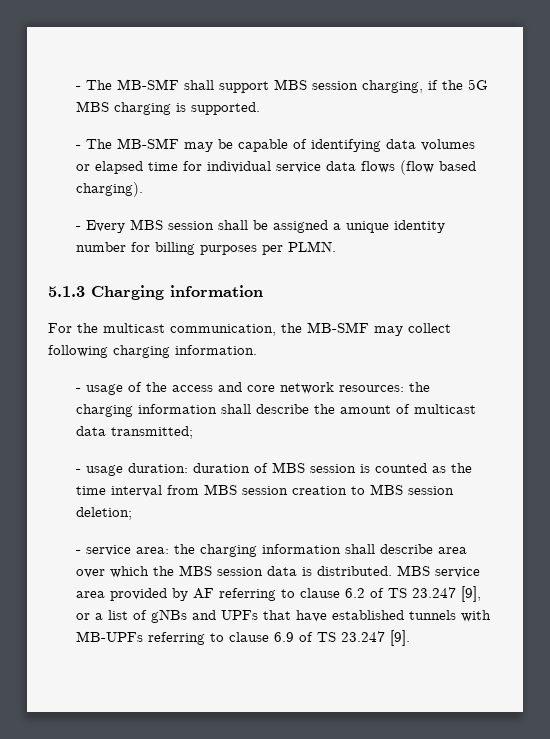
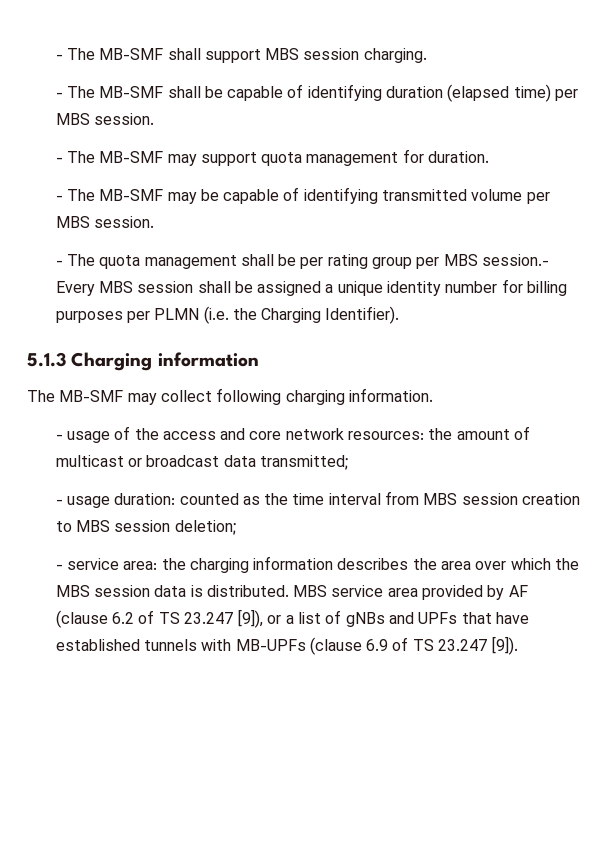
- - The MB-SMF shall support MBS session charging, if the 5G MBS charging is supported.
+ - The MB-SMF shall support MBS session charging.
+ - The MB-SMF shall be capable of identifying duration (elapsed time) per MBS session.
+ - The MB-SMF may support quota management for duration.
- - The MB-SMF may be capable of identifying data volumes or elapsed time for individual service data flows (flow based charging).
- - Every MBS session shall be assigned a unique identity number for billing purposes per PLMN.
+ - The MB-SMF may be capable of identifying transmitted volume per MBS session.
+ - The quota management shall be per rating group per MBS session.- Every MBS session shall be assigned a unique identity number for billing purposes per PLMN (i.e. the Charging Identifier).
  5.1.3 Charging information
- For the multicast communication, the MB-SMF may collect following charging information.
+ The MB-SMF may collect following charging information.
- - usage of the access and core network resources: the charging information shall describe the amount of multicast data transmitted;
+ - usage of the access and core network resources: the amount of multicast or broadcast data transmitted;
- - usage duration: duration of MBS session is counted as the time interval from MBS session creation to MBS session deletion;
+ - usage duration: counted as the time interval from MBS session creation to MBS session deletion;
- - service area: the charging information shall describe area over which the MBS session data is distributed.
+ - service area: the charging information describes the area over which the MBS session data is distributed.
- MBS service area provided by AF referring to clause 6.2 of TS 23.247 [9], or a list of gNBs and UPFs that have established tunnels with MB-UPFs referring to clause 6.9 of TS 23.247 [9].
+ MBS service area provided by AF (clause 6.2 of TS 23.247 [9]), or a list of gNBs and UPFs that have established tunnels with MB-UPFs (clause 6.9 of TS 23.247 [9]).

